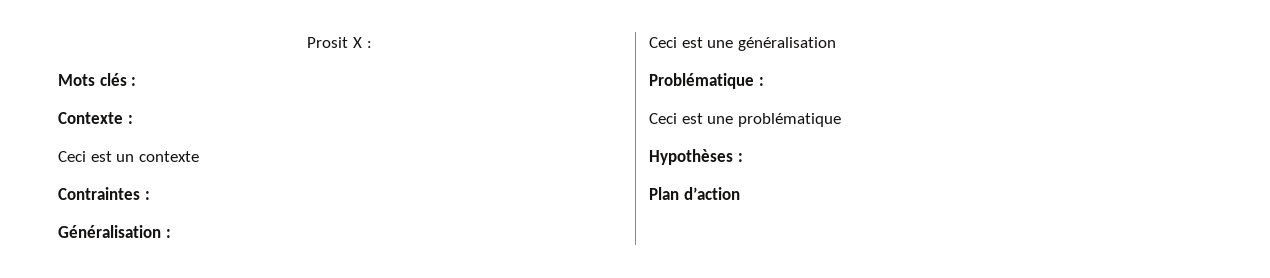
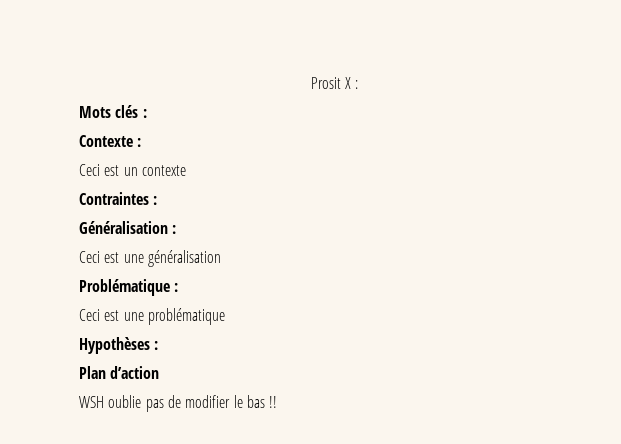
+ WSH oublie pas de modifier le bas !!

